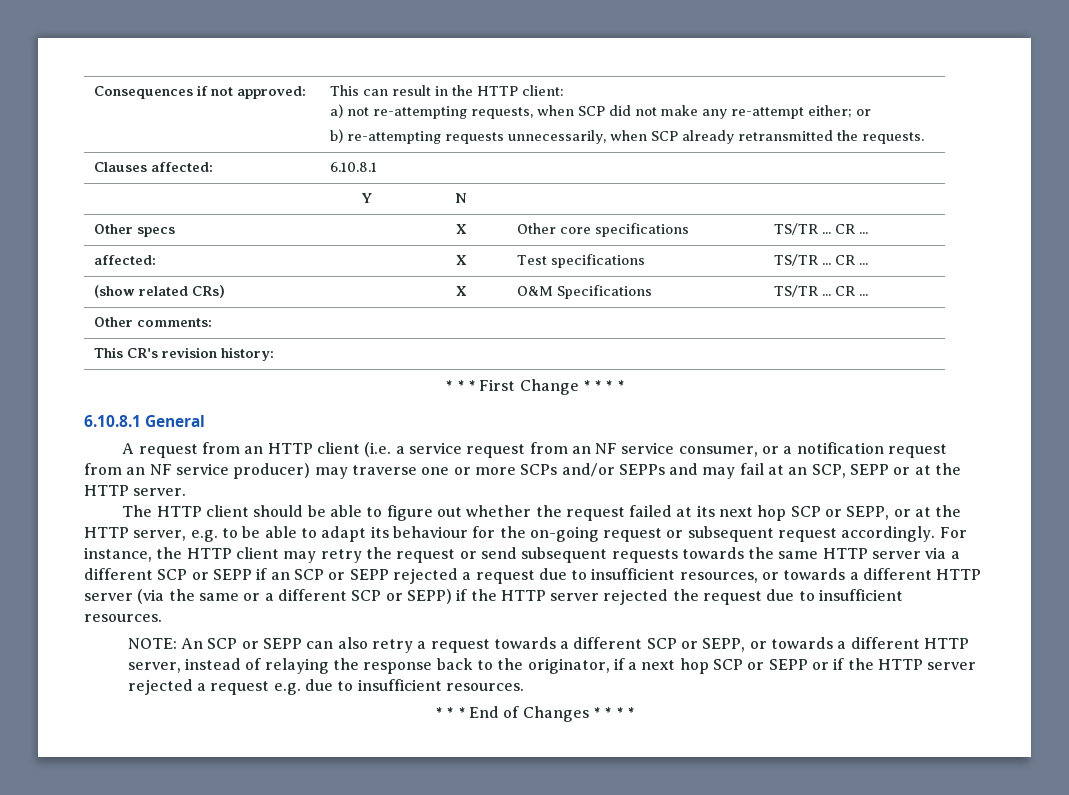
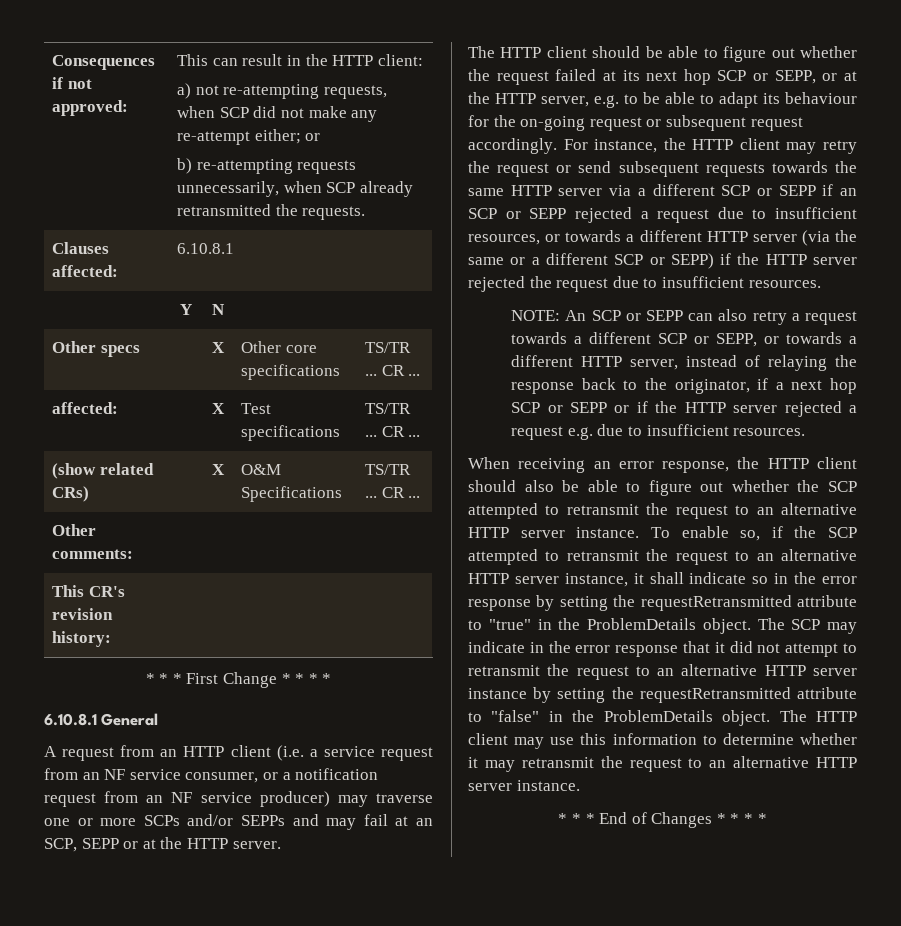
+ When receiving an error response, the HTTP client should also be able to figure out whether the SCP attempted to retransmit the request to an alternative HTTP server instance. To enable so, if the SCP attempted to retransmit the request to an alternative HTTP server instance, it shall indicate so in the error response by setting the requestRetransmitted attribute to "true" in the ProblemDetails object. The SCP may indicate in the error response that it did not attempt to retransmit the request to an alternative HTTP server instance by setting the requestRetransmitted attribute to "false" in the ProblemDetails object. The HTTP client may use this information to determine whether it may retransmit the request to an alternative HTTP server instance.

